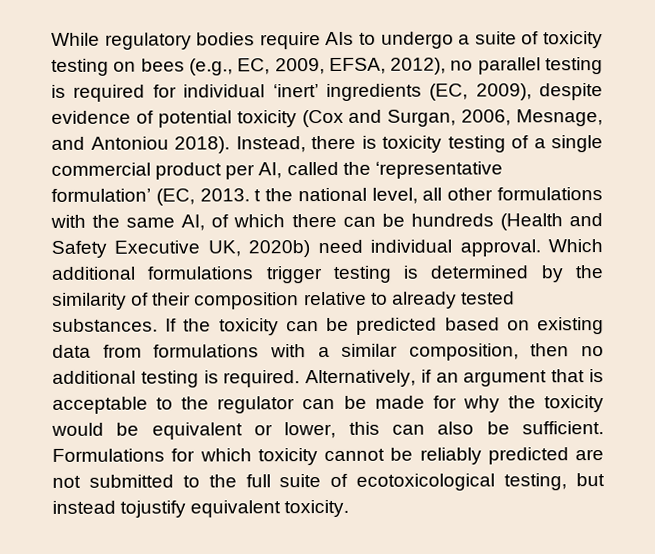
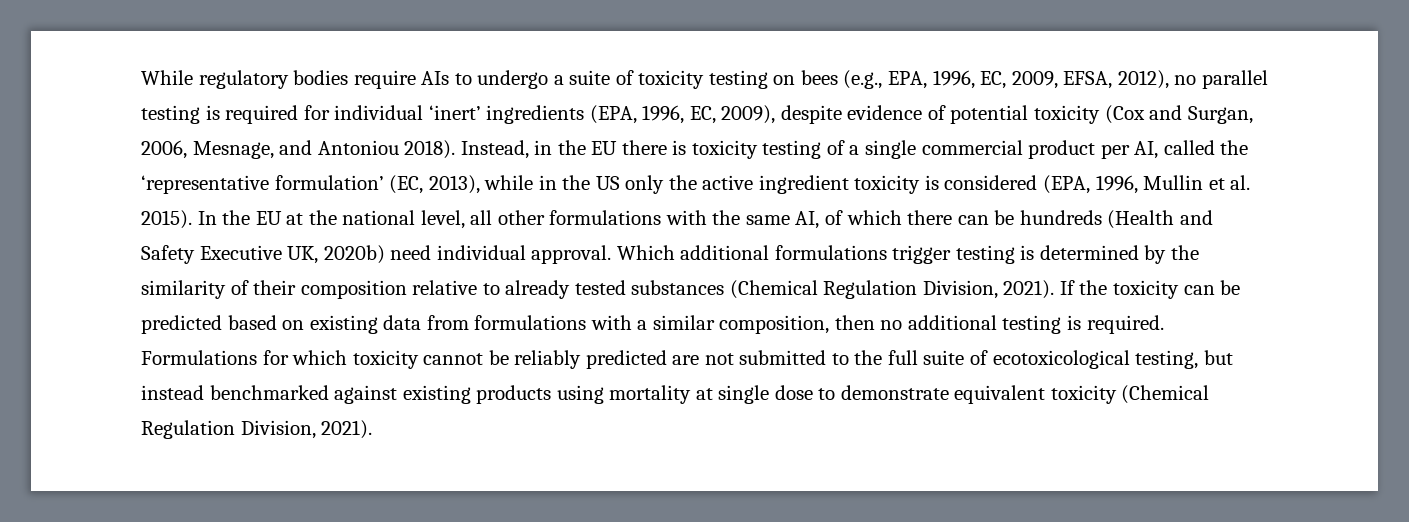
- While regulatory bodies require AIs to undergo a suite of toxicity testing on bees (e.g., EC, 2009, EFSA, 2012), no parallel testing is required for individual ‘inert’ ingredients (EC, 2009), despite evidence of potential toxicity (Cox and Surgan, 2006, Mesnage, and Antoniou 2018).
+ While regulatory bodies require AIs to undergo a suite of toxicity testing on bees (e.g., EPA, 1996, EC, 2009, EFSA, 2012), no parallel testing is required for individual ‘inert’ ingredients (EPA, 1996, EC, 2009), despite evidence of potential toxicity (Cox and Surgan, 2006, Mesnage, and Antoniou 2018).
- Instead, there is toxicity testing of a single commercial product per AI, called the ‘representative formulation’ (EC, 2013. t the national level, all other formulations with the same AI, of which there can be hundreds (Health and Safety Executive UK, 2020b) need individual approval.
+ Instead, in the EU there is toxicity testing of a single commercial product per AI, called the ‘representative formulation’ (EC, 2013), while in the US only the active ingredient toxicity is considered (EPA, 1996, Mullin et al. 2015). In the EU at the national level, all other formulations with the same AI, of which there can be hundreds (Health and Safety Executive UK, 2020b) need individual approval.
- Which additional formulations trigger testing is determined by the similarity of their composition relative to already tested substances.
+ Which additional formulations trigger testing is determined by the similarity of their composition relative to already tested substances (Chemical Regulation Division, 2021).
- Alternatively, if an argument that is acceptable to the regulator can be made for why the toxicity would be equivalent or lower, this can also be sufficient.
- Formulations for which toxicity cannot be reliably predicted are not submitted to the full suite of ecotoxicological testing, but instead tojustify equivalent toxicity.
+ Formulations for which toxicity cannot be reliably predicted are not submitted to the full suite of ecotoxicological testing, but instead benchmarked against existing products using mortality at single dose to demonstrate equivalent toxicity (Chemical Regulation Division, 2021).

